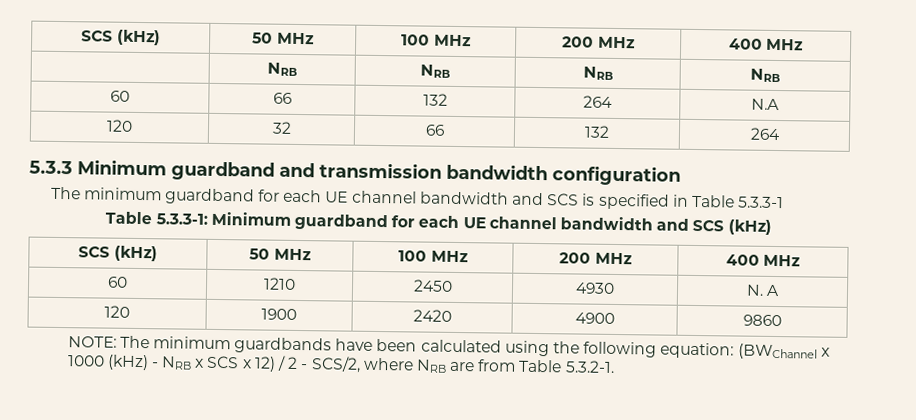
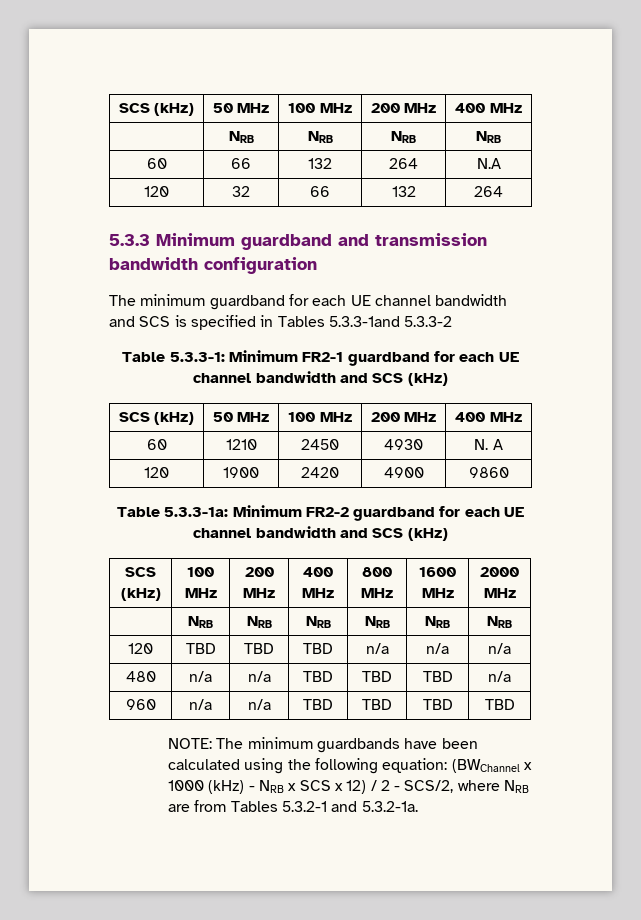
- The minimum guardband for each UE channel bandwidth and SCS is specified in Table 5.3.3-1
+ The minimum guardband for each UE channel bandwidth and SCS is specified in Tables 5.3.3-1and 5.3.3-2
- Table 5.3.3-1: Minimum guardband for each UE channel bandwidth and SCS (kHz)
+ Table 5.3.3-1: Minimum FR2-1 guardband for each UE channel bandwidth and SCS (kHz)
+ Table 5.3.3-1a: Minimum FR2-2 guardband for each UE channel bandwidth and SCS (kHz)
+ SCS (kHz) | 100 MHz | 200 MHz | 400 MHz | 800 MHz | 1600 MHz | 2000 MHz
+ | NRB | NRB | NRB | NRB | NRB | NRB
+ 120 | TBD | TBD | TBD | n/a | n/a | n/a
+ 480 | n/a | n/a | TBD | TBD | TBD | n/a
+ 960 | n/a | n/a | TBD | TBD | TBD | TBD
- NOTE: The minimum guardbands have been calculated using the following equation: (BWChannel x 1000 (kHz) - NRB x SCS x 12) / 2 - SCS/2, where NRB are from Table 5.3.2-1.
+ NOTE: The minimum guardbands have been calculated using the following equation: (BWChannel x 1000 (kHz) - NRB x SCS x 12) / 2 - SCS/2, where NRB are from Tables 5.3.2-1 and 5.3.2-1a.

